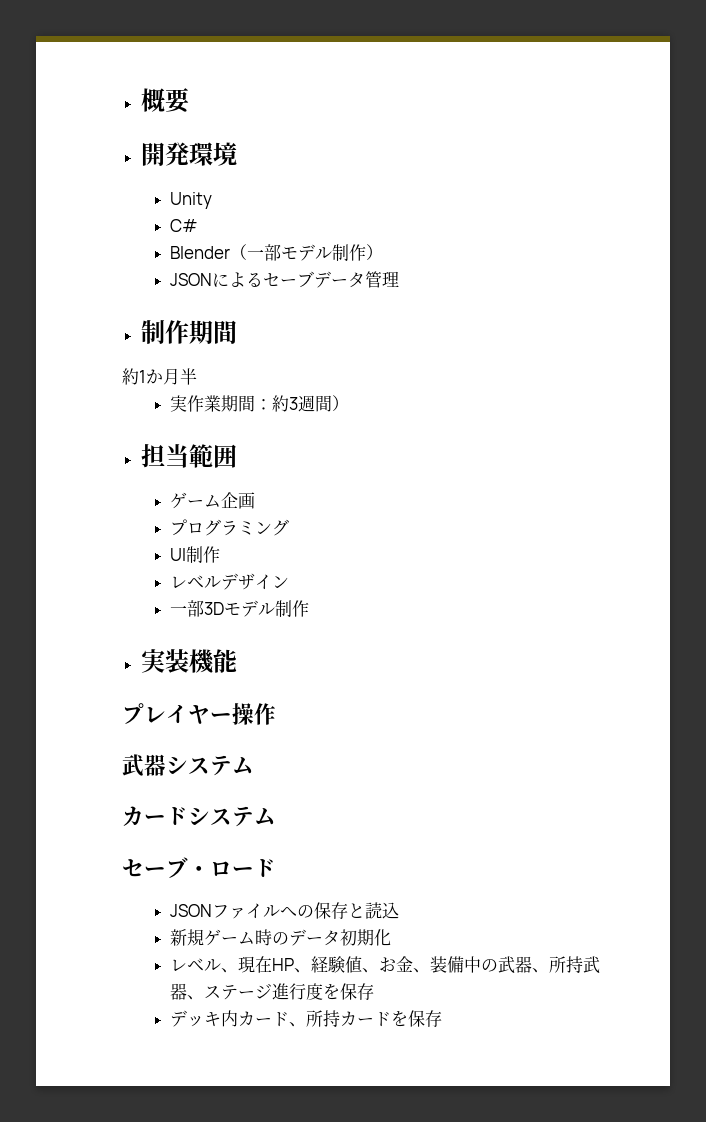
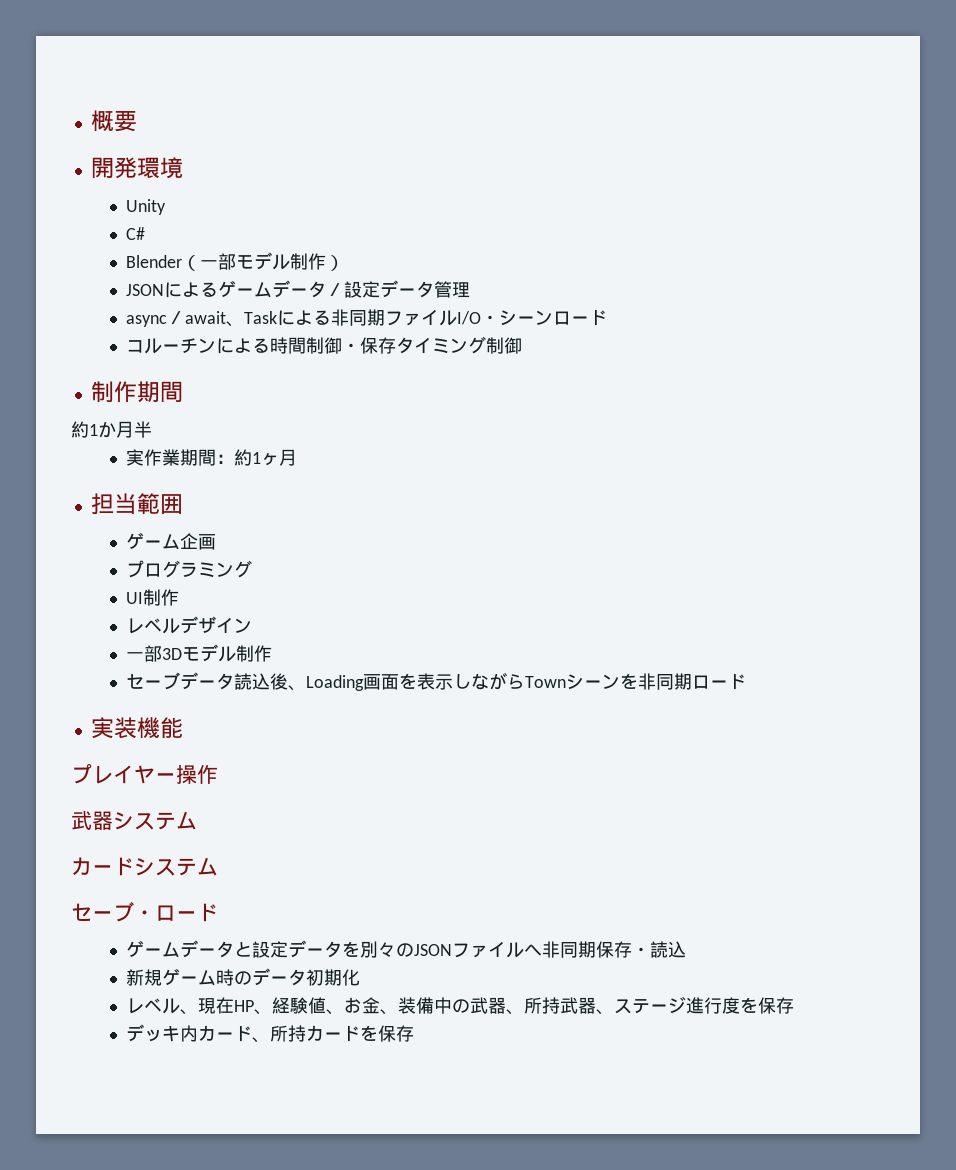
- JSONによるセーブデータ管理
+ JSONによるゲームデータ／設定データ管理
+ async／await、Taskによる非同期ファイルI/O・シーンロード
+ コルーチンによる時間制御・保存タイミング制御
- 実作業期間：約3週間）
+ 実作業期間：約1ヶ月
+ セーブデータ読込後、Loading画面を表示しながらTownシーンを非同期ロード
- JSONファイルへの保存と読込
+ ゲームデータと設定データを別々のJSONファイルへ非同期保存・読込

